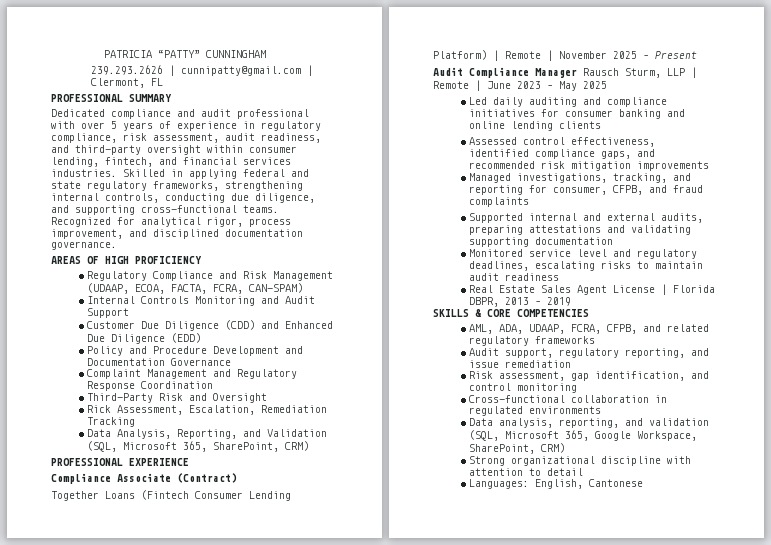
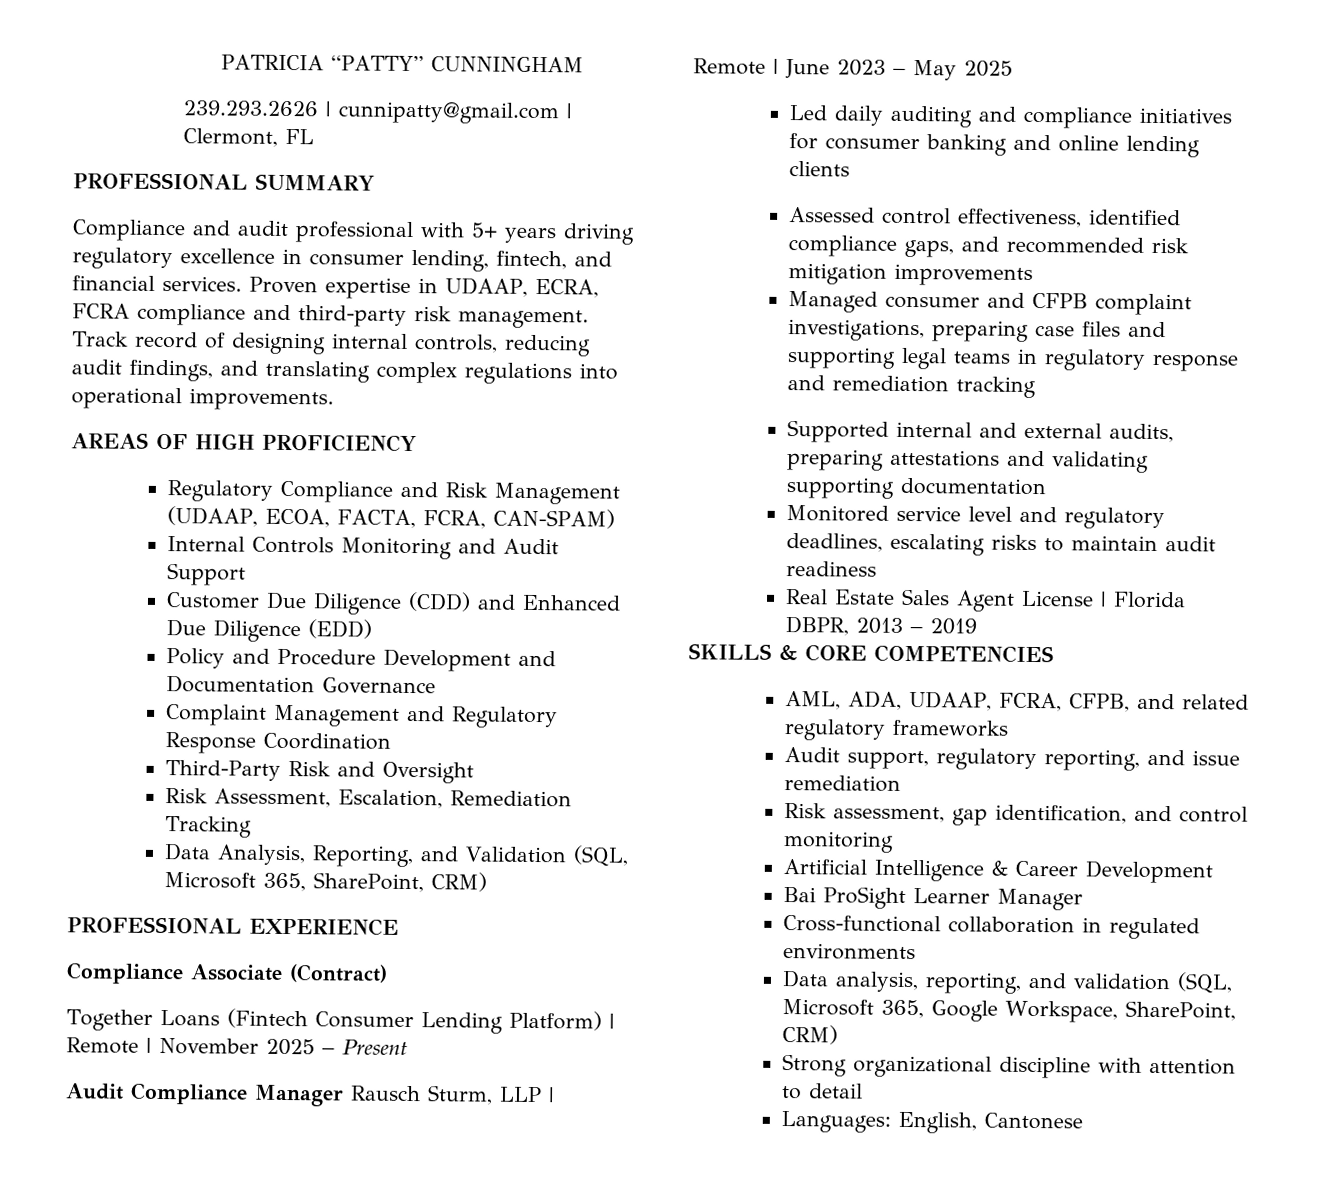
- Dedicated compliance and audit professional with over 5 years of experience in regulatory compliance, risk assessment, audit readiness, and third-party oversight within consumer lending, fintech, and financial services industries. Skilled in applying federal and state regulatory frameworks, strengthening internal controls, conducting due diligence, and supporting cross-functional teams. Recognized for analytical rigor, process improvement, and disciplined documentation governance.
+ Compliance and audit professional with 5+ years driving regulatory excellence in consumer lending, fintech, and financial services. Proven expertise in UDAAP, ECRA, FCRA compliance and third-party risk management. Track record of designing internal controls, reducing audit findings, and translating complex regulations into operational improvements.
- Rick Assessment, Escalation, Remediation Tracking
+ Risk Assessment, Escalation, Remediation Tracking
- Managed investigations, tracking, and reporting for consumer, CFPB, and fraud complaints
+ Managed consumer and CFPB complaint investigations, preparing case files and supporting legal teams in regulatory response and remediation tracking
+ Artificial Intelligence & Career Development
+ Bai ProSight Learner Manager

